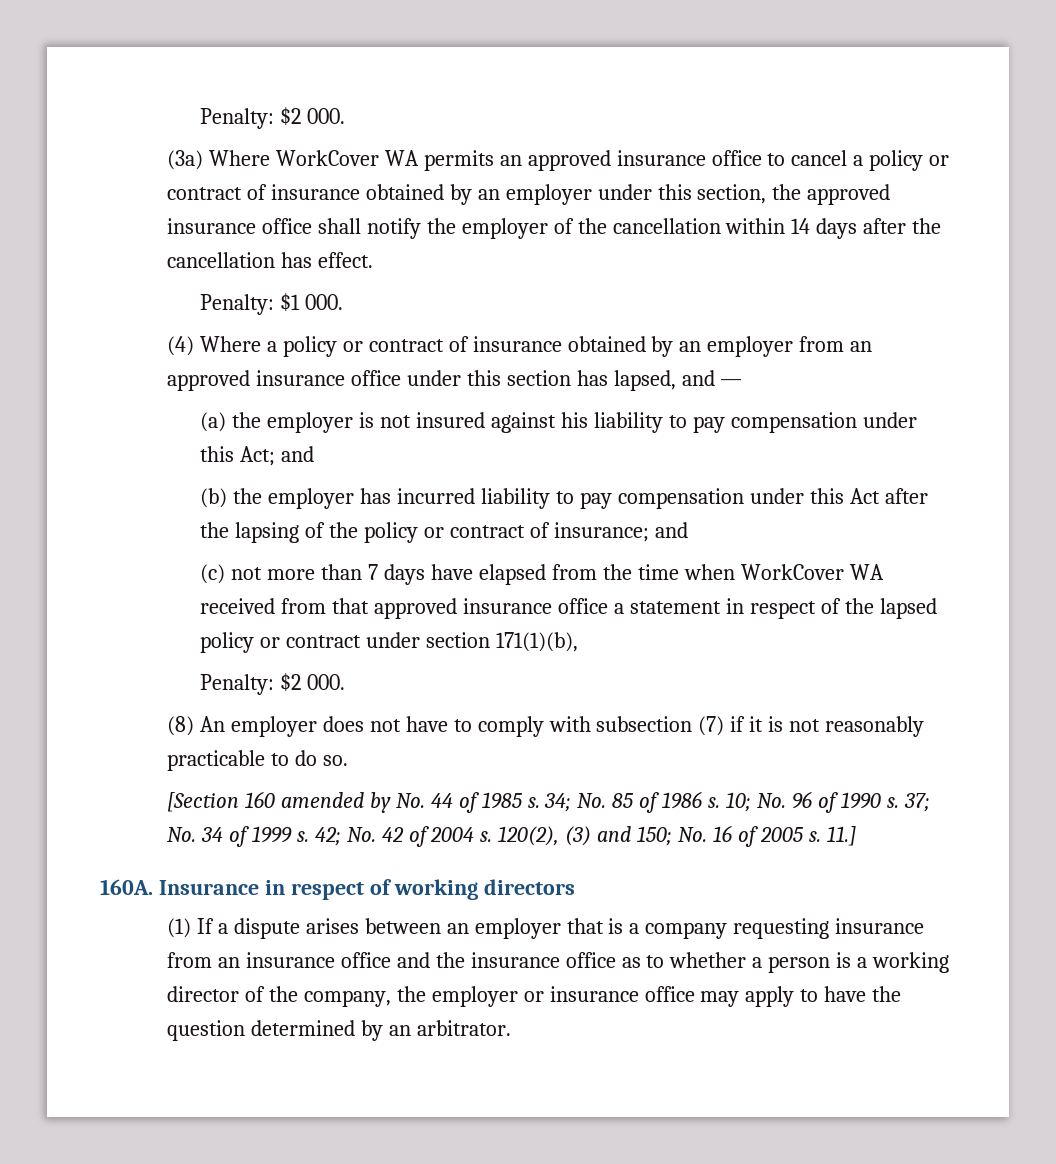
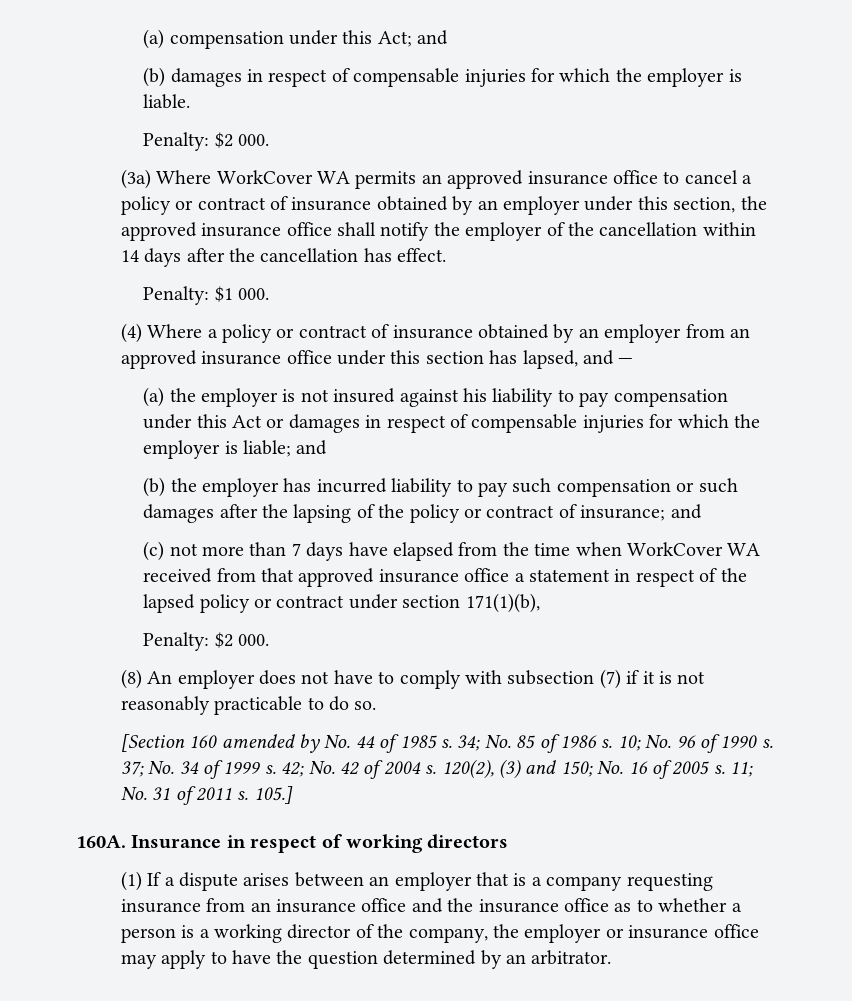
+ (a) compensation under this Act; and
+ (b) damages in respect of compensable injuries for which the employer is liable.
- (a) the employer is not insured against his liability to pay compensation under this Act; and
+ (a) the employer is not insured against his liability to pay compensation under this Act or damages in respect of compensable injuries for which the employer is liable; and
- (b) the employer has incurred liability to pay compensation under this Act after the lapsing of the policy or contract of insurance; and
+ (b) the employer has incurred liability to pay such compensation or such damages after the lapsing of the policy or contract of insurance; and
- 11.]
+ 11; No. 31 of 2011 s. 105.]

